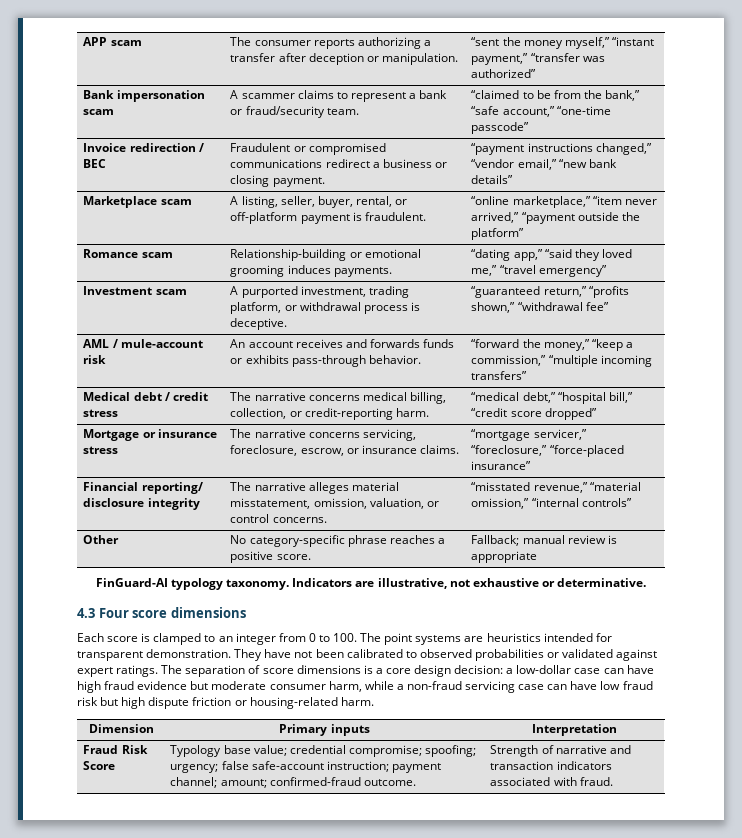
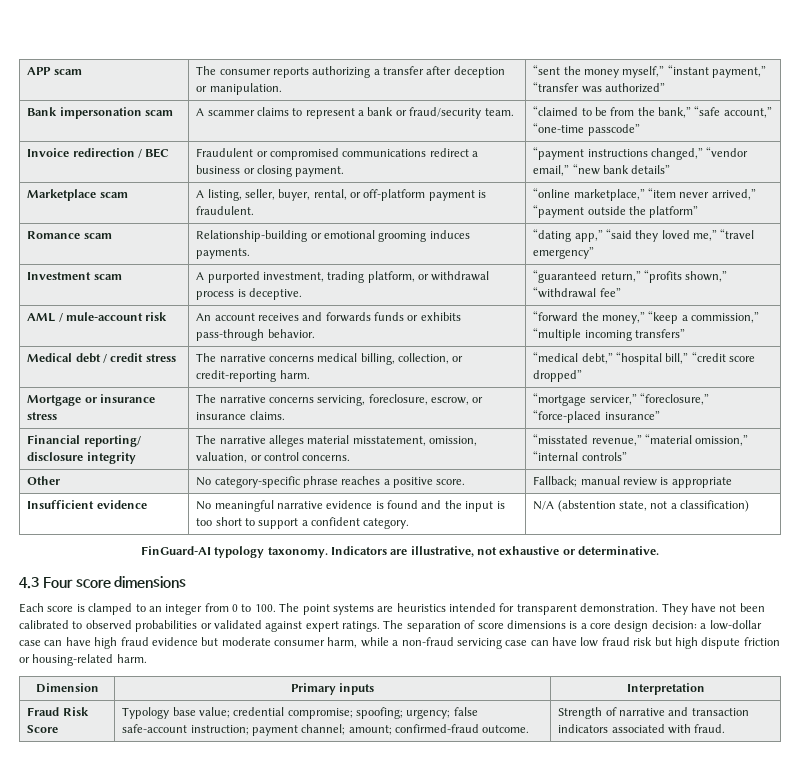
+ Insufficient evidence | No meaningful narrative evidence is found and the input is too short to support a confident category. | N/A (abstention state, not a classification)

